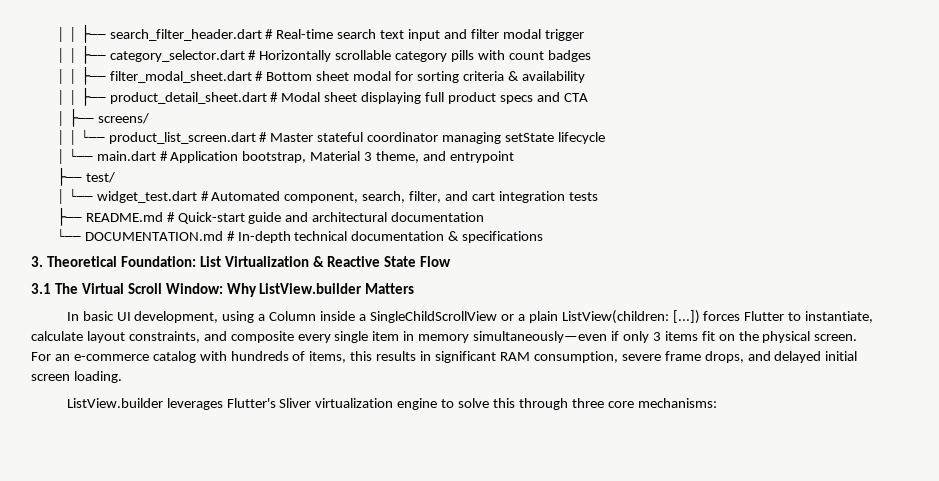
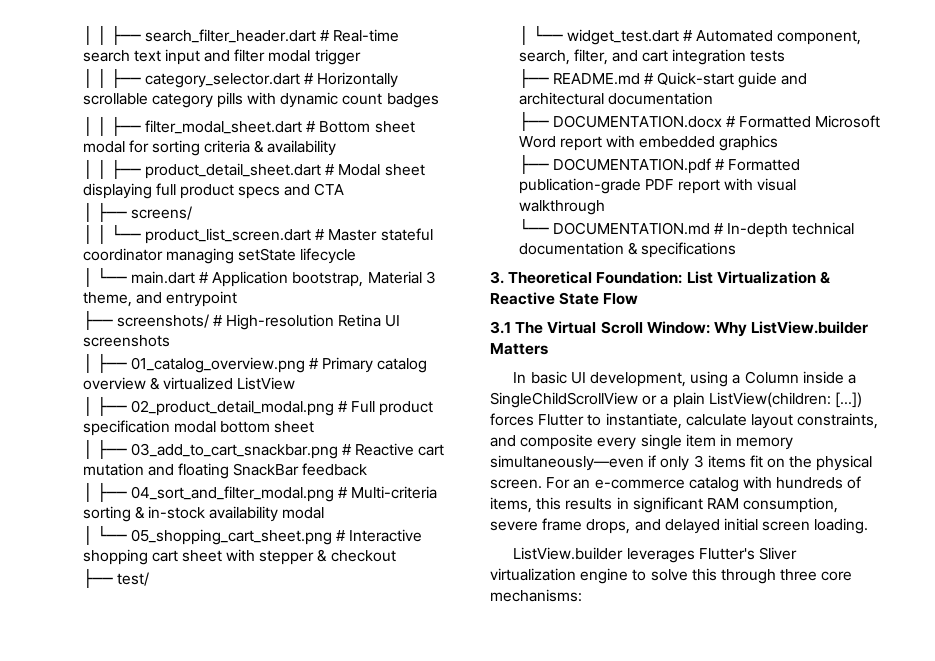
- │ │ ├── category_selector.dart # Horizontally scrollable category pills with count badges
+ │ │ ├── category_selector.dart # Horizontally scrollable category pills with dynamic count badges
+ ├── screenshots/ # High-resolution Retina UI screenshots
+ │ ├── 01_catalog_overview.png # Primary catalog overview & virtualized ListView
+ │ ├── 02_product_detail_modal.png # Full product specification modal bottom sheet
+ │ ├── 03_add_to_cart_snackbar.png # Reactive cart mutation and floating SnackBar feedback
+ │ ├── 04_sort_and_filter_modal.png # Multi-criteria sorting & in-stock availability modal
+ │ └── 05_shopping_cart_sheet.png # Interactive shopping cart sheet with stepper & checkout
+ ├── DOCUMENTATION.docx # Formatted Microsoft Word report with embedded graphics
+ ├── DOCUMENTATION.pdf # Formatted publication-grade PDF report with visual walkthrough

